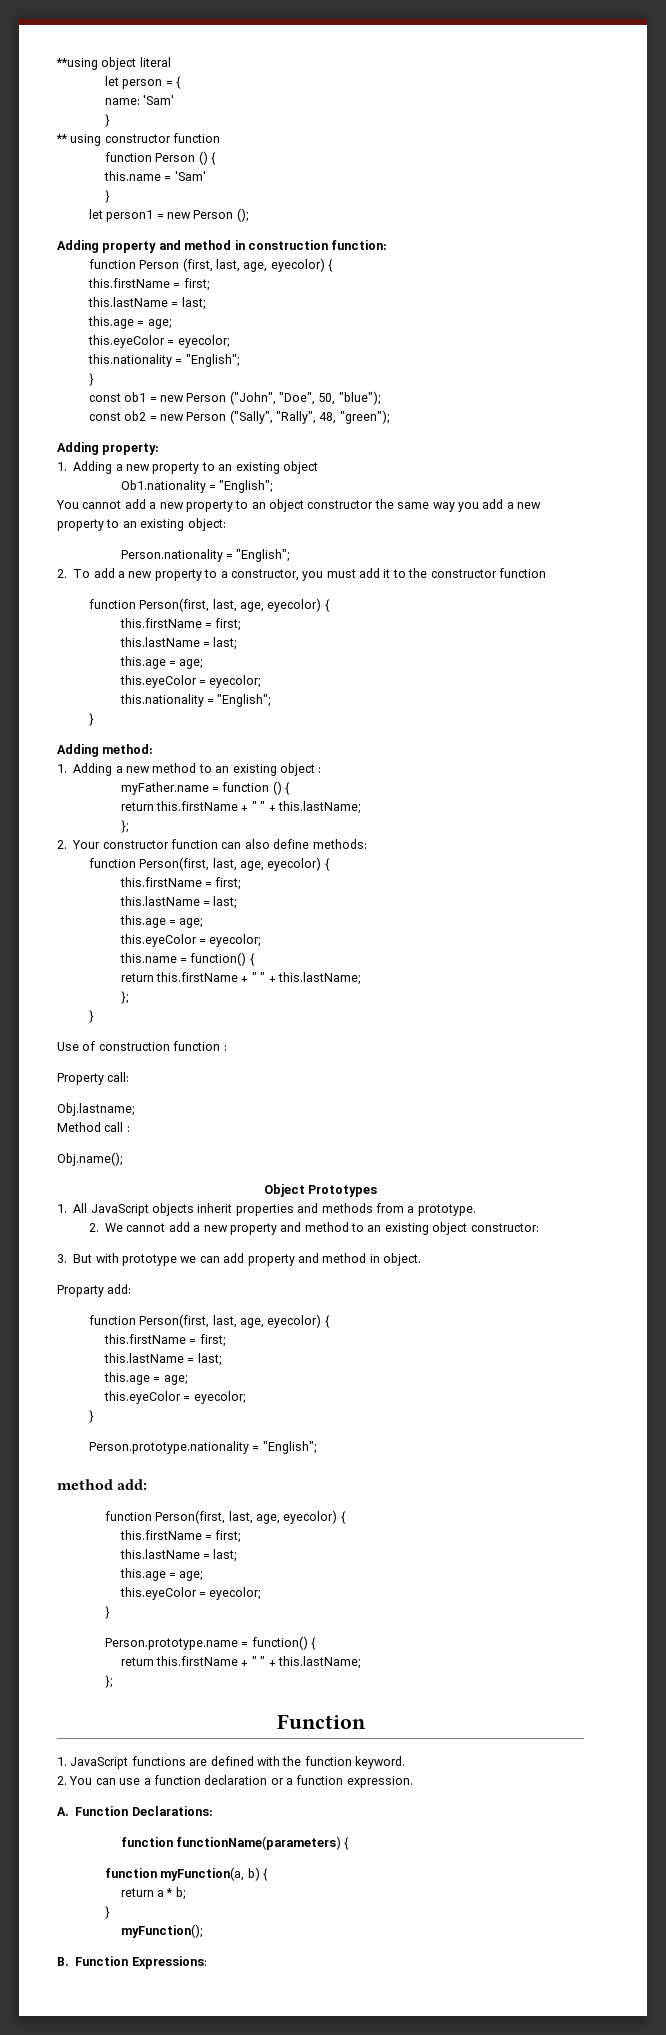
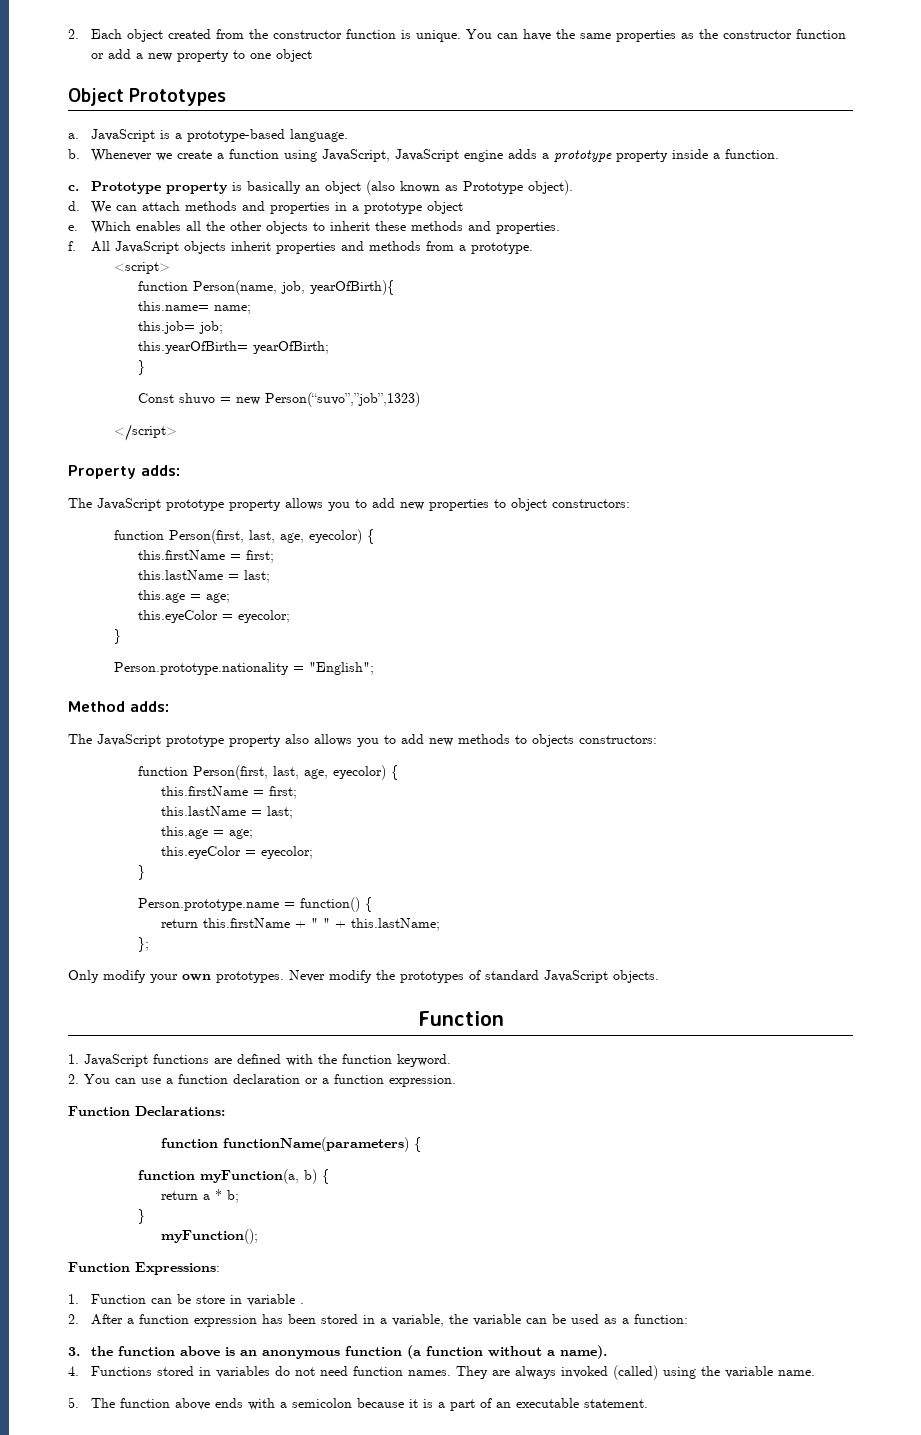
- **using object literal
- let person = {
- name: 'Sam'
- }
- ** using constructor function
- function Person () {
- this.name = 'Sam'
- }
- let person1 = new Person ();
- Adding property and method in construction function:
- function Person (first, last, age, eyecolor) {
- this.firstName = first;
- this.lastName = last;
- this.age = age;
- this.eyeColor = eyecolor;
- this.nationality = "English";
- }
- const ob1 = new Person ("John", "Doe", 50, "blue");
- const ob2 = new Person ("Sally", "Rally", 48, "green");
- Adding property:
- 1. Adding a new property to an existing object
- Ob1.nationality = "English";
- You cannot add a new property to an object constructor the same way you add a new property to an existing object:
- Person.nationality = "English";
- 2. To add a new property to a constructor, you must add it to the constructor function
- function Person(first, last, age, eyecolor) {
- this.firstName = first;
- this.lastName = last;
- this.age = age;
- this.eyeColor = eyecolor;
- this.nationality = "English";
- }
- Adding method:
- 1. Adding a new method to an existing object :
- myFather.name = function () {
- return this.firstName + " " + this.lastName;
- };
- 2. Your constructor function can also define methods:
- function Person(first, last, age, eyecolor) {
- this.firstName = first;
- this.lastName = last;
- this.age = age;
- this.eyeColor = eyecolor;
- this.name = function() {
- return this.firstName + " " + this.lastName;
- };
- }
- Use of construction function :
- Property call:
- Obj.lastname;
- Method call :
- Obj.name();
+ 2. Each object created from the constructor function is unique. You can have the same properties as the constructor function or add a new property to one object
  Object Prototypes
- 1. All JavaScript objects inherit properties and methods from a prototype.
+ a. JavaScript is a prototype-based language.
+ b. Whenever we create a function using JavaScript, JavaScript engine adds a prototype property inside a function.
+ c. Prototype property is basically an object (also known as Prototype object).
+ d. We can attach methods and properties in a prototype object
+ e. Which enables all the other objects to inherit these methods and properties.
+ f. All JavaScript objects inherit properties and methods from a prototype.
- 2. We cannot add a new property and method to an existing object constructor:
- 3. But with prototype we can add property and method in object.
- Proparty add:
+ <script>
+ function Person(name, job, yearOfBirth){
+ this.name= name;
+ this.job= job;
+ this.yearOfBirth= yearOfBirth;
+ }
+ Const shuvo = new Person(“suvo”,”job”,1323)
+ </script>
+ Property adds:
+ The JavaScript prototype property allows you to add new properties to object constructors:
- method add:
+ Method adds:
+ The JavaScript prototype property also allows you to add new methods to objects constructors:
+ Only modify your own prototypes. Never modify the prototypes of standard JavaScript objects.
- A. Function Declarations:
+ Function Declarations:
- B. Function Expressions:
+ Function Expressions:
+ 1. Function can be store in variable .
+ 2. After a function expression has been stored in a variable, the variable can be used as a function:
+ 3. the function above is an anonymous function (a function without a name).
+ 4. Functions stored in variables do not need function names. They are always invoked (called) using the variable name.
+ 5. The function above ends with a semicolon because it is a part of an executable statement.

